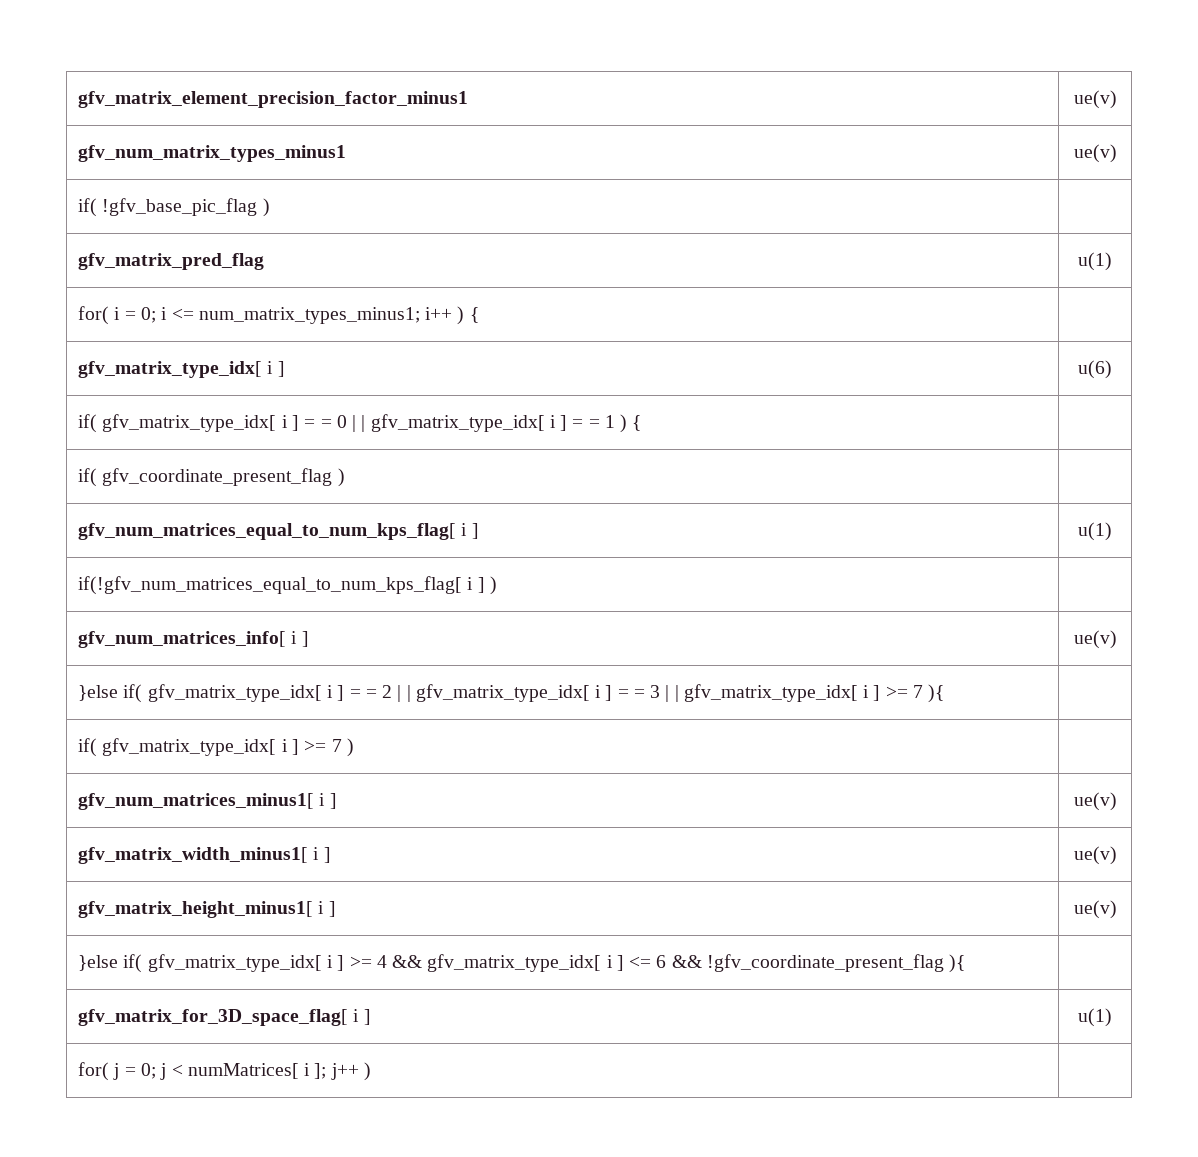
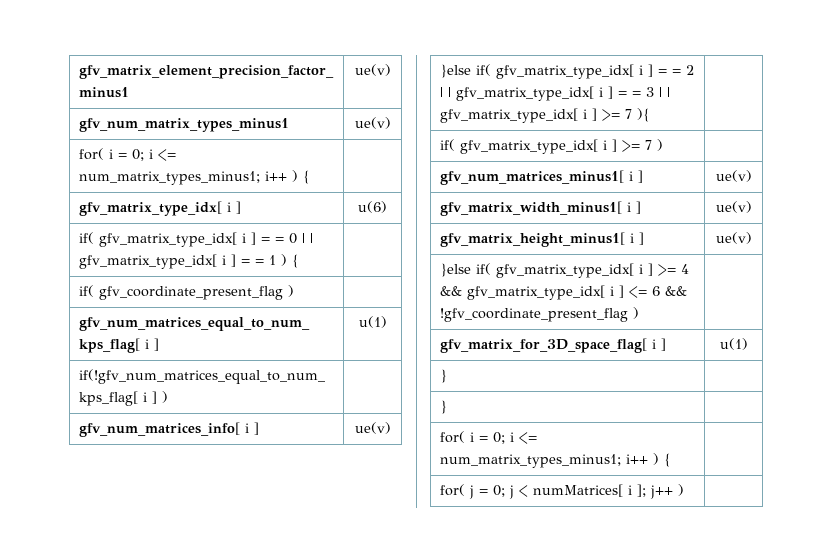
- if( !gfv_base_pic_flag ) |
- gfv_matrix_pred_flag | u(1)
- }else if( gfv_matrix_type_idx[ i ] >= 4 && gfv_matrix_type_idx[ i ] <= 6 && !gfv_coordinate_present_flag ){ |
+ }else if( gfv_matrix_type_idx[ i ] >= 4 && gfv_matrix_type_idx[ i ] <= 6 && !gfv_coordinate_present_flag ) |
  gfv_matrix_for_3D_space_flag[ i ] | u(1)
+ } |
+ } |
+ for( i = 0; i <= num_matrix_types_minus1; i++ ) { |

